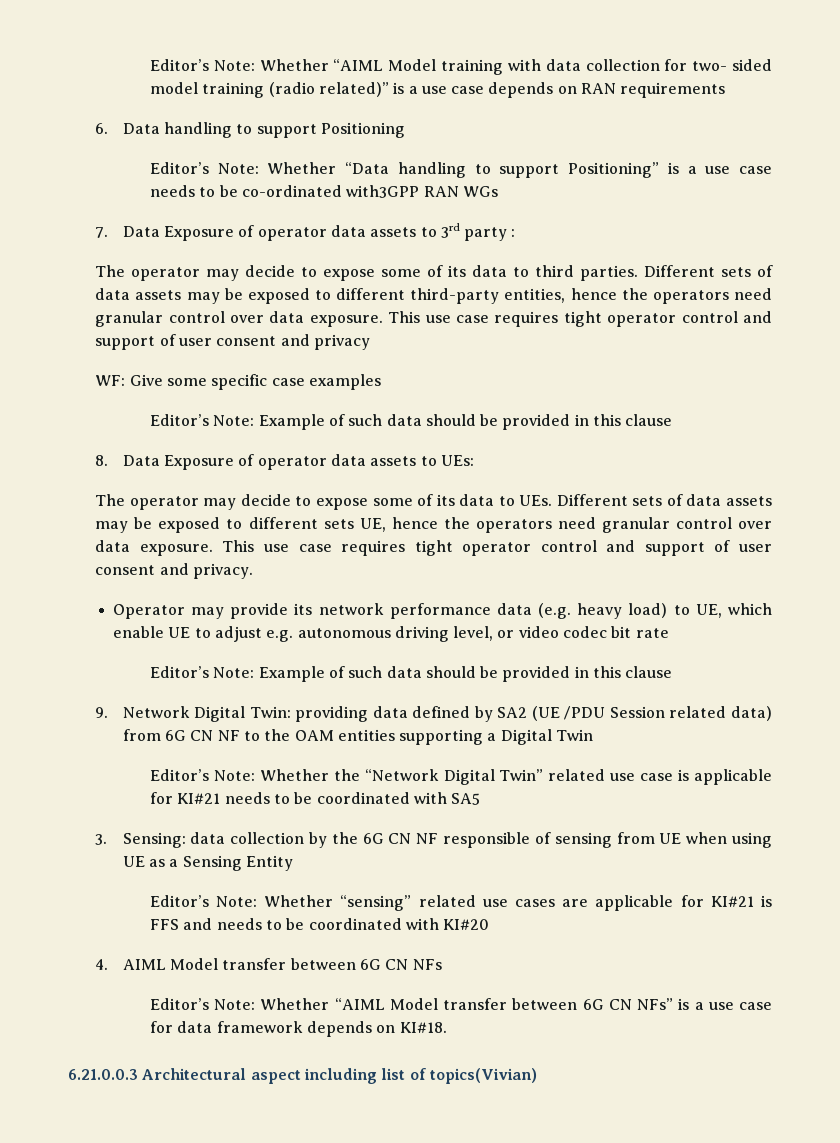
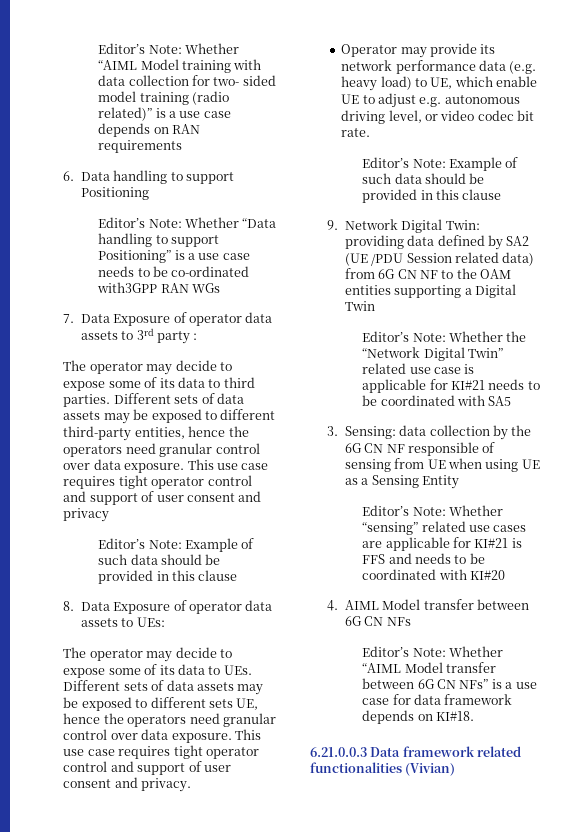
- WF: Give some specific case examples
- Operator may provide its network performance data (e.g. heavy load) to UE, which enable UE to adjust e.g. autonomous driving level, or video codec bit rate
+ Operator may provide its network performance data (e.g. heavy load) to UE, which enable UE to adjust e.g. autonomous driving level, or video codec bit rate.
- 6.21.0.0.3 Architectural aspect including list of topics(Vivian)
+ 6.21.0.0.3 Data framework related functionalities (Vivian)

